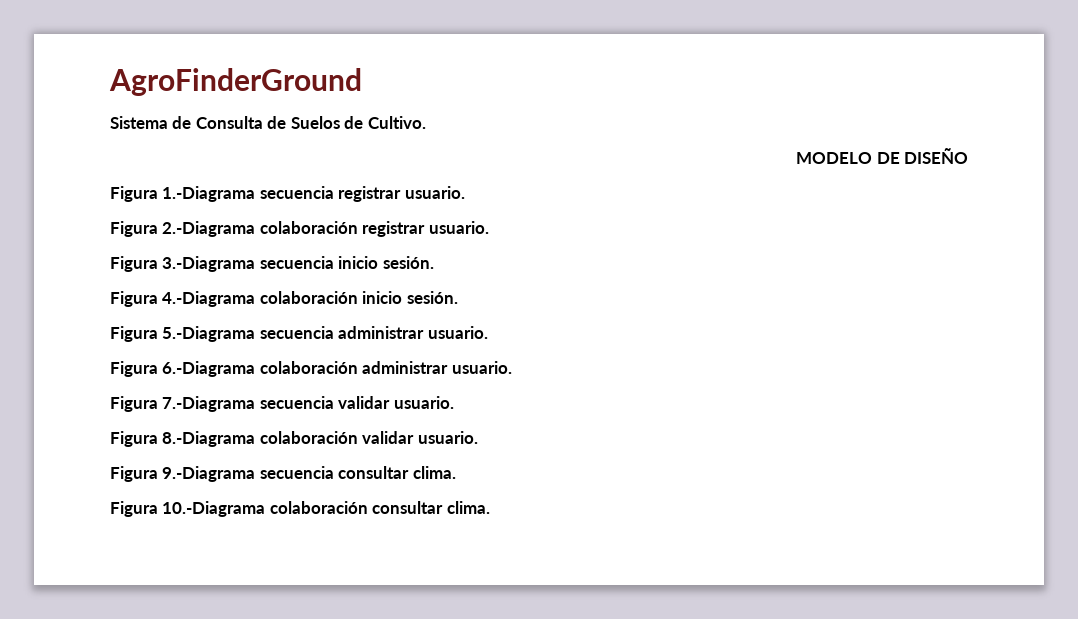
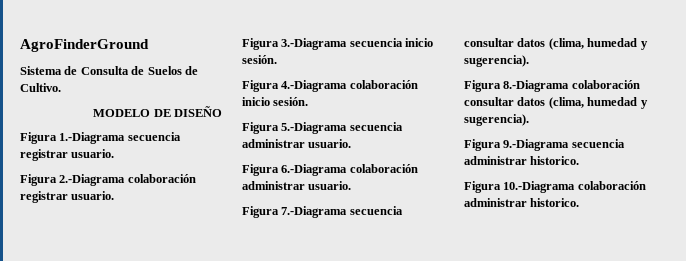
- Figura 7.-Diagrama secuencia validar usuario.
- Figura 8.-Diagrama colaboración validar usuario.
+ Figura 7.-Diagrama secuencia consultar datos (clima, humedad y sugerencia).
+ Figura 8.-Diagrama colaboración consultar datos (clima, humedad y sugerencia).
- Figura 9.-Diagrama secuencia consultar clima.
+ Figura 9.-Diagrama secuencia administrar historico.
- Figura 10.-Diagrama colaboración consultar clima.
+ Figura 10.-Diagrama colaboración administrar historico.

